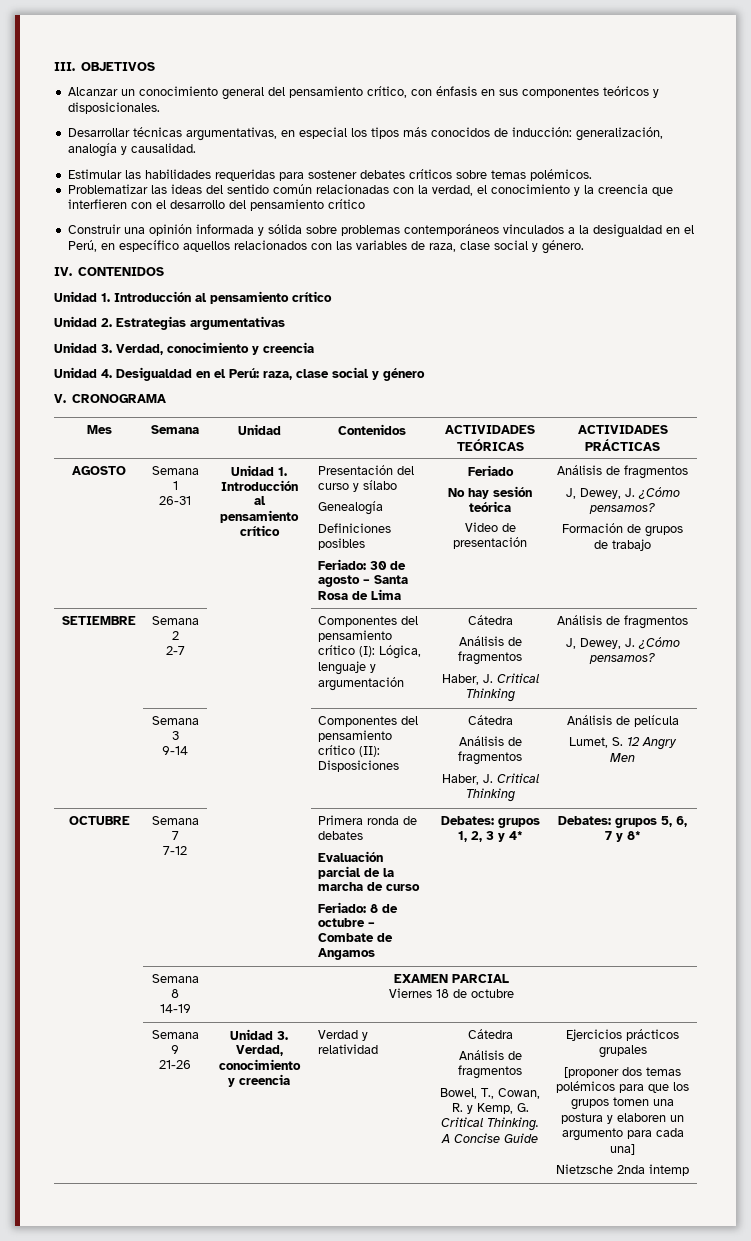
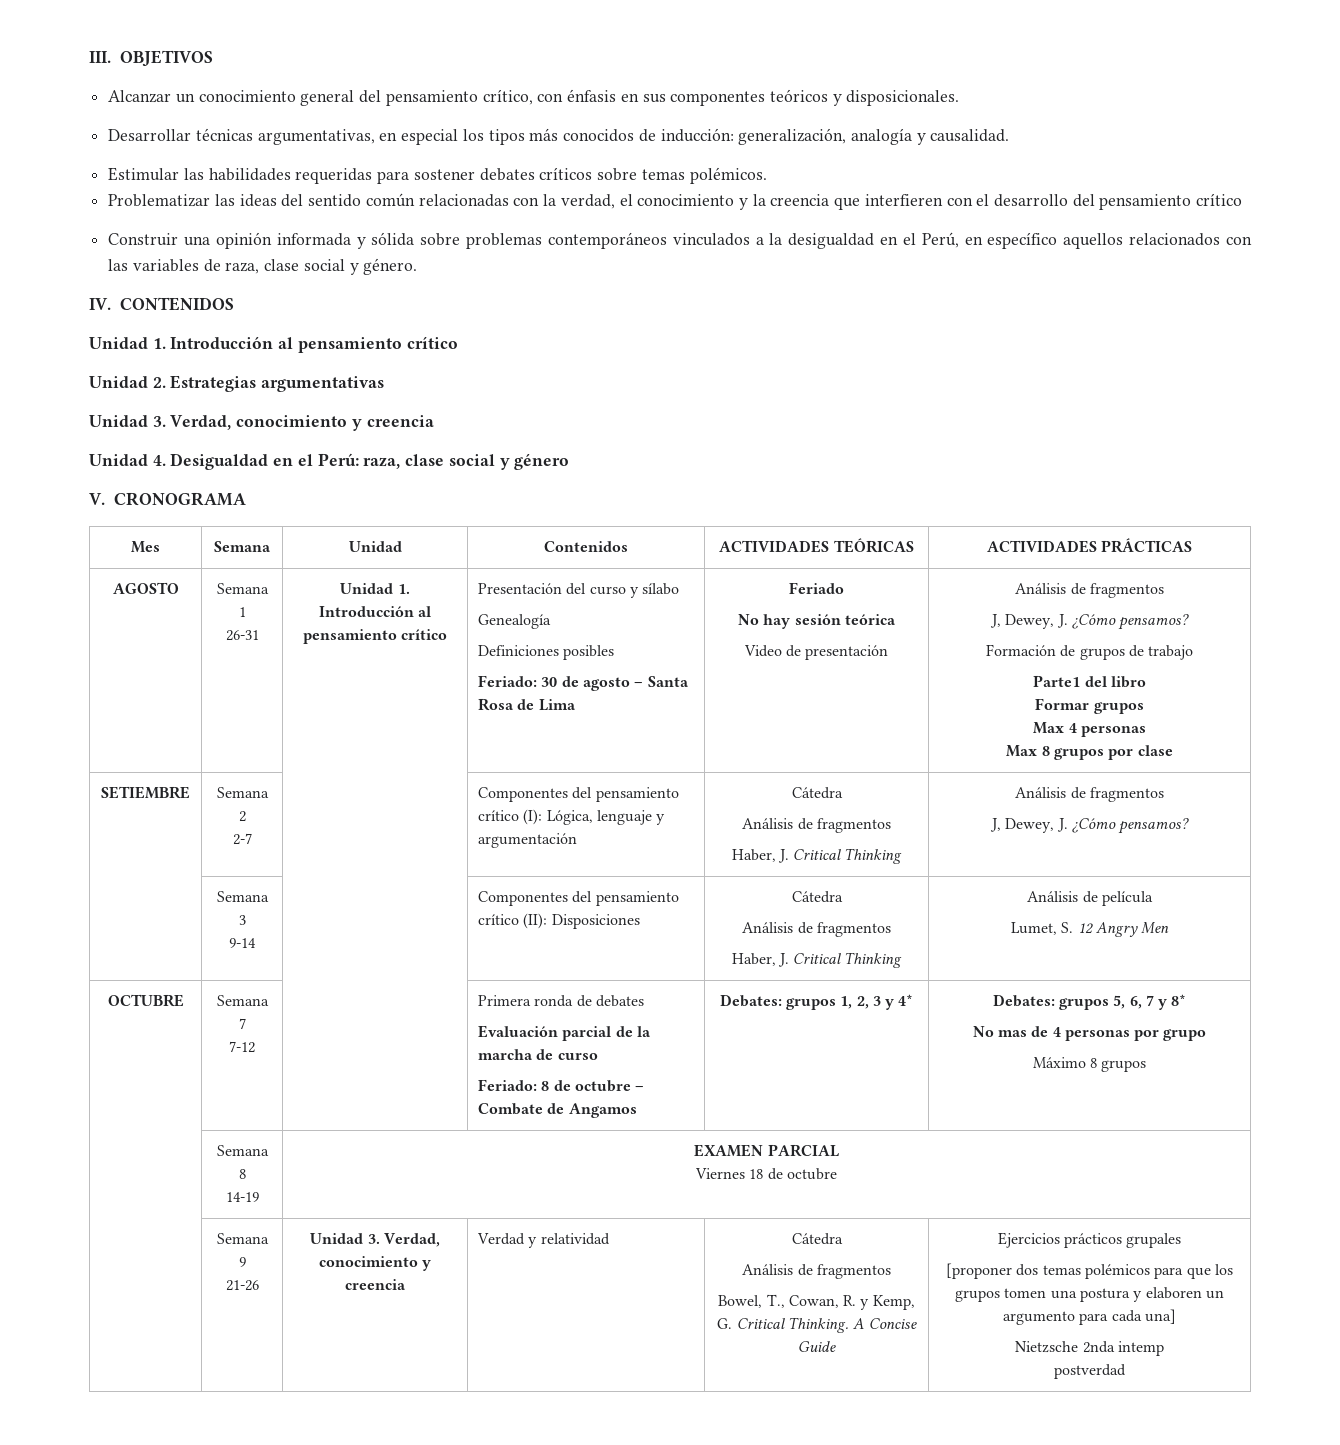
+ Parte1 del libro
+ Formar grupos
+ Max 4 personas
+ Max 8 grupos por clase
+ No mas de 4 personas por grupo
+ Máximo 8 grupos
+ postverdad

